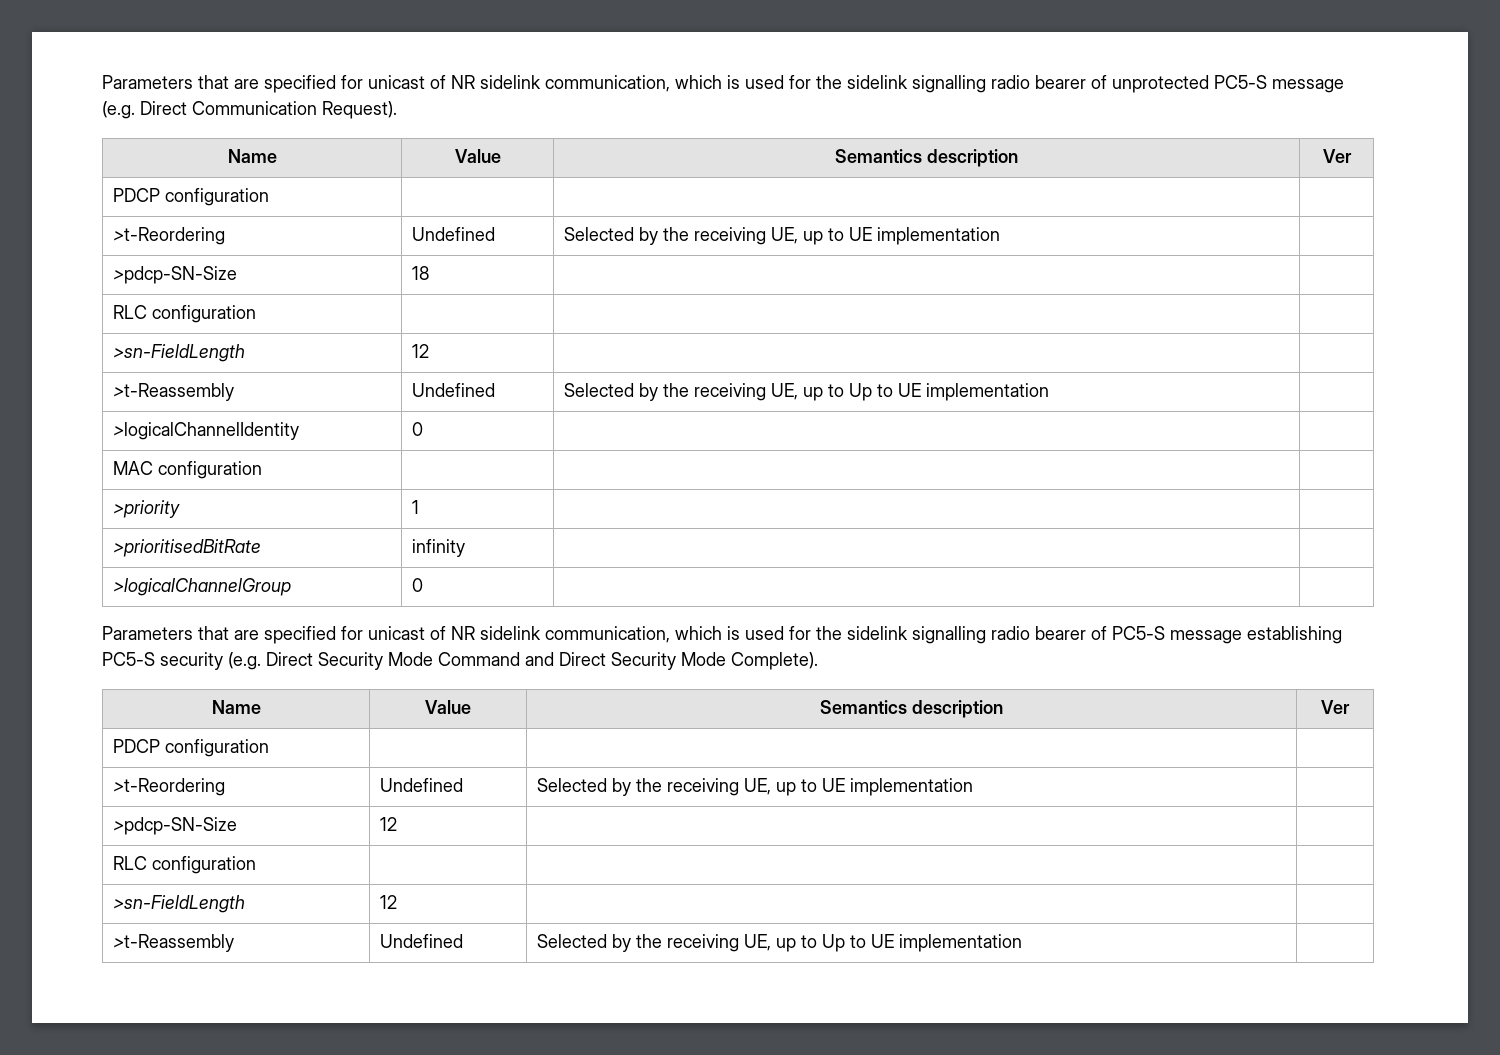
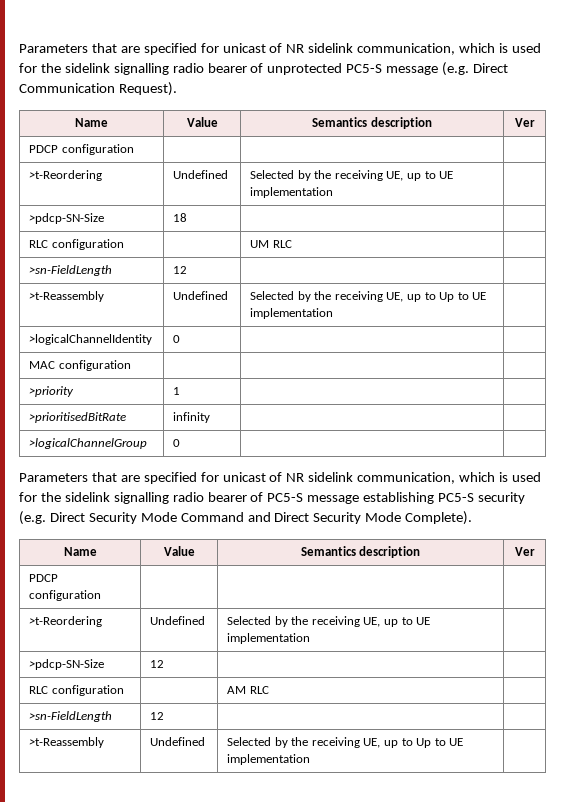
  >pdcp-SN-Size | 18 | |
- RLC configuration | | |
+ RLC configuration | | UM RLC |
  >pdcp-SN-Size | 12 | |
- RLC configuration | | |
+ RLC configuration | | AM RLC |

